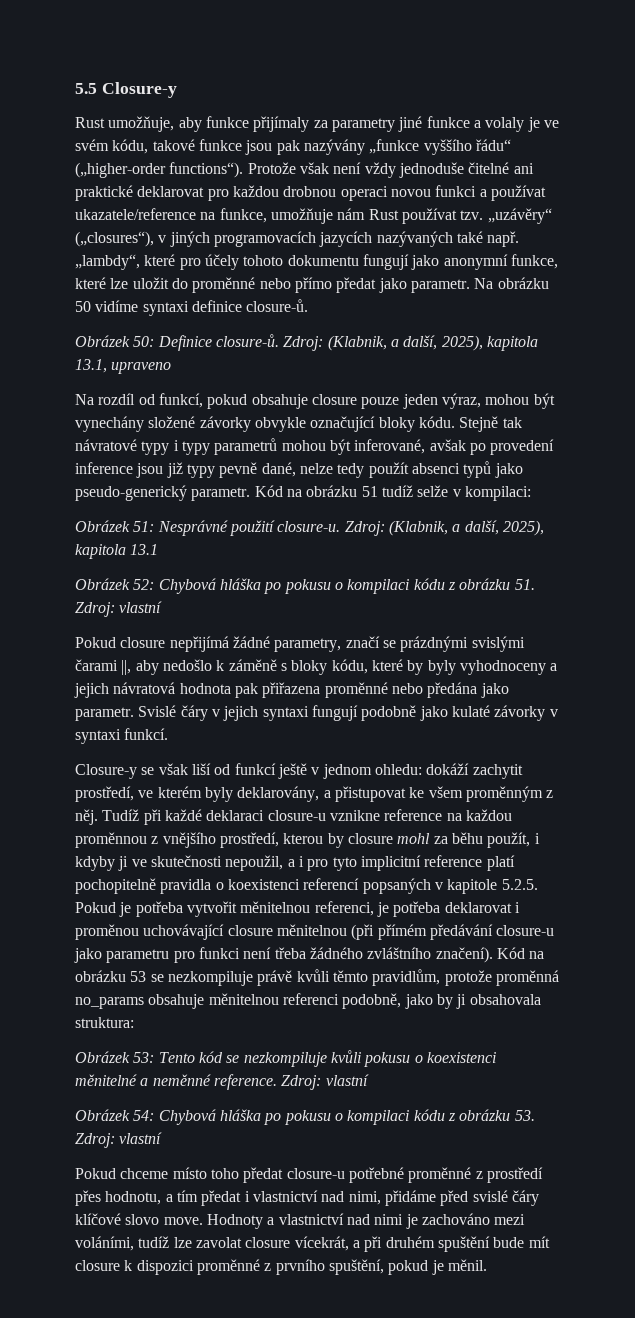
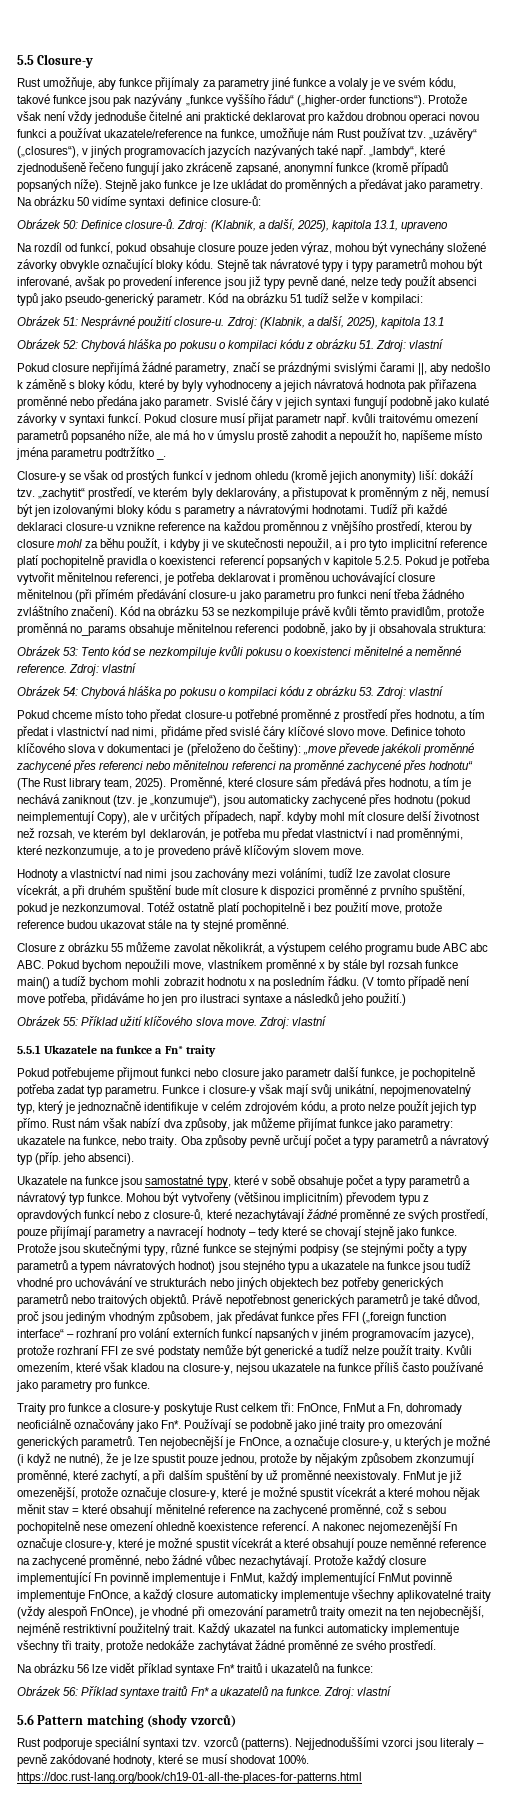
- „lambdy“, které pro účely tohoto dokumentu fungují jako anonymní funkce, které lze uložit do proměnné nebo přímo předat jako parametr.
+ „lambdy“, které zjednodušeně řečeno fungují jako zkráceně zapsané, anonymní funkce (kromě případů popsaných níže). Stejně jako funkce je lze ukládat do proměnných a předávat jako parametry.
- Na obrázku 50 vidíme syntaxi definice closure-ů.
+ Na obrázku 50 vidíme syntaxi definice closure-ů:
- Svislé čáry v jejich syntaxi fungují podobně jako kulaté závorky v syntaxi funkcí.
- Closure-y se však liší od funkcí ještě v jednom ohledu: dokáží zachytit prostředí, ve kterém byly deklarovány, a přistupovat ke všem proměnným z něj.
+ Svislé čáry v jejich syntaxi fungují podobně jako kulaté závorky v syntaxi funkcí. Pokud closure musí přijat parametr např. kvůli traitovému omezení parametrů popsaného níže, ale má ho v úmyslu prostě zahodit a nepoužít ho, napíšeme místo jména parametru podtržítko _.
+ Closure-y se však od prostých funkcí v jednom ohledu (kromě jejich anonymity) liší: dokáží tzv. „zachytit“ prostředí, ve kterém byly deklarovány, a přistupovat k proměnným z něj, nemusí být jen izolovanými bloky kódu s parametry a návratovými hodnotami.
- Pokud chceme místo toho předat closure-u potřebné proměnné z prostředí přes hodnotu, a tím předat i vlastnictví nad nimi, přidáme před svislé čáry klíčové slovo move. Hodnoty a vlastnictví nad nimi je zachováno mezi voláními, tudíž lze zavolat closure vícekrát, a při druhém spuštění bude mít closure k dispozici proměnné z prvního spuštění, pokud je měnil.
+ Pokud chceme místo toho předat closure-u potřebné proměnné z prostředí přes hodnotu, a tím předat i vlastnictví nad nimi, přidáme před svislé čáry klíčové slovo move. Definice tohoto klíčového slova v dokumentaci je (přeloženo do češtiny): „move převede jakékoli proměnné zachycené přes referenci nebo měnitelnou referenci na proměnné zachycené přes hodnotu“ (The Rust library team, 2025). Proměnné, které closure sám předává přes hodnotu, a tím je nechává zaniknout (tzv. je „konzumuje“), jsou automaticky zachycené přes hodnotu (pokud neimplementují Copy), ale v určitých případech, např. kdyby mohl mít closure delší životnost než rozsah, ve kterém byl deklarován, je potřeba mu předat vlastnictví i nad proměnnými, které nezkonzumuje, a to je provedeno právě klíčovým slovem move.
+ Hodnoty a vlastnictví nad nimi jsou zachovány mezi voláními, tudíž lze zavolat closure vícekrát, a při druhém spuštění bude mít closure k dispozici proměnné z prvního spuštění, pokud je nezkonzumoval. Totéž ostatně platí pochopitelně i bez použití move, protože reference budou ukazovat stále na ty stejné proměnné.
+ Closure z obrázku 55 můžeme zavolat několikrát, a výstupem celého programu bude ABC abc ABC. Pokud bychom nepoužili move, vlastníkem proměnné x by stále byl rozsah funkce main() a tudíž bychom mohli zobrazit hodnotu x na posledním řádku. (V tomto případě není move potřeba, přidáváme ho jen pro ilustraci syntaxe a následků jeho použití.)
+ Obrázek 55: Příklad užití klíčového slova move. Zdroj: vlastní
+ 5.5.1 Ukazatele na funkce a Fn* traity
+ Pokud potřebujeme přijmout funkci nebo closure jako parametr další funkce, je pochopitelně potřeba zadat typ parametru. Funkce i closure-y však mají svůj unikátní, nepojmenovatelný typ, který je jednoznačně identifikuje v celém zdrojovém kódu, a proto nelze použít jejich typ přímo. Rust nám však nabízí dva způsoby, jak můžeme přijímat funkce jako parametry: ukazatele na funkce, nebo traity. Oba způsoby pevně určují počet a typy parametrů a návratový typ (příp. jeho absenci).
+ Ukazatele na funkce jsou samostatné typy, které v sobě obsahuje počet a typy parametrů a návratový typ funkce. Mohou být vytvořeny (většinou implicitním) převodem typu z opravdových funkcí nebo z closure-ů, které nezachytávají žádné proměnné ze svých prostředí, pouze přijímají parametry a navracejí hodnoty – tedy které se chovají stejně jako funkce. Protože jsou skutečnými typy, různé funkce se stejnými podpisy (se stejnými počty a typy parametrů a typem návratových hodnot) jsou stejného typu a ukazatele na funkce jsou tudíž vhodné pro uchovávání ve strukturách nebo jiných objektech bez potřeby generických parametrů nebo traitových objektů. Právě nepotřebnost generických parametrů je také důvod, proč jsou jediným vhodným způsobem, jak předávat funkce přes FFI („foreign function interface“ – rozhraní pro volání externích funkcí napsaných v jiném programovacím jazyce), protože rozhraní FFI ze své podstaty nemůže být generické a tudíž nelze použít traity. Kvůli omezením, které však kladou na closure-y, nejsou ukazatele na funkce příliš často používané jako parametry pro funkce.
+ Traity pro funkce a closure-y poskytuje Rust celkem tři: FnOnce, FnMut a Fn, dohromady neoficiálně označovány jako Fn*. Používají se podobně jako jiné traity pro omezování generických parametrů. Ten nejobecnější je FnOnce, a označuje closure-y, u kterých je možné (i když ne nutné), že je lze spustit pouze jednou, protože by nějakým způsobem zkonzumují proměnné, které zachytí, a při dalším spuštění by už proměnné neexistovaly. FnMut je již omezenější, protože označuje closure-y, které je možné spustit vícekrát a které mohou nějak měnit stav = které obsahují měnitelné reference na zachycené proměnné, což s sebou pochopitelně nese omezení ohledně koexistence referencí. A nakonec nejomezenější Fn označuje closure-y, které je možné spustit vícekrát a které obsahují pouze neměnné reference na zachycené proměnné, nebo žádné vůbec nezachytávají. Protože každý closure implementující Fn povinně implementuje i FnMut, každý implementující FnMut povinně implementuje FnOnce, a každý closure automaticky implementuje všechny aplikovatelné traity (vždy alespoň FnOnce), je vhodné při omezování parametrů traity omezit na ten nejobecnější, nejméně restriktivní použitelný trait. Každý ukazatel na funkci automaticky implementuje všechny tři traity, protože nedokáže zachytávat žádné proměnné ze svého prostředí.
+ Na obrázku 56 lze vidět příklad syntaxe Fn* traitů i ukazatelů na funkce:
+ Obrázek 56: Příklad syntaxe traitů Fn* a ukazatelů na funkce. Zdroj: vlastní
+ 5.6 Pattern matching (shody vzorců)
+ Rust podporuje speciální syntaxi tzv. vzorců (patterns). Nejjednoduššími vzorci jsou literaly – pevně zakódované hodnoty, které se musí shodovat 100%. https://doc.rust-lang.org/book/ch19-01-all-the-places-for-patterns.html

